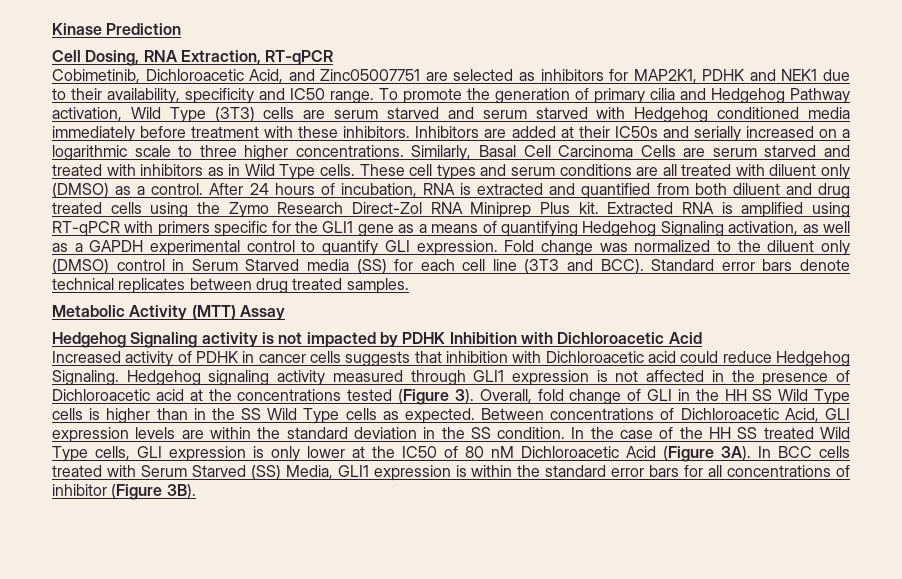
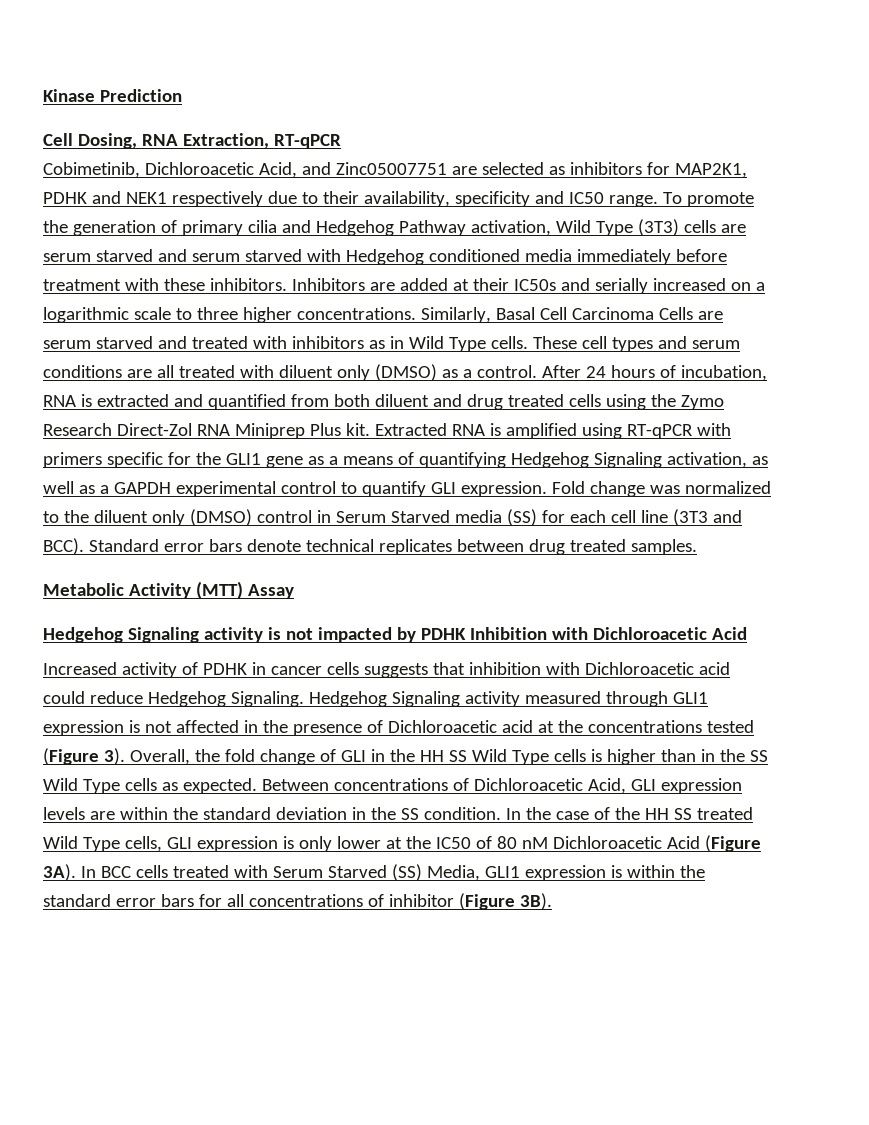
- Cobimetinib, Dichloroacetic Acid, and Zinc05007751 are selected as inhibitors for MAP2K1, PDHK and NEK1 due to their availability, specificity and IC50 range.
+ Cobimetinib, Dichloroacetic Acid, and Zinc05007751 are selected as inhibitors for MAP2K1, PDHK and NEK1 respectively due to their availability, specificity and IC50 range.
- Hedgehog signaling activity measured through GLI1 expression is not affected in the presence of Dichloroacetic acid at the concentrations tested (Figure 3).
+ Hedgehog Signaling activity measured through GLI1 expression is not affected in the presence of Dichloroacetic acid at the concentrations tested (Figure 3).
- Overall, fold change of GLI in the HH SS Wild Type cells is higher than in the SS Wild Type cells as expected.
+ Overall, the fold change of GLI in the HH SS Wild Type cells is higher than in the SS Wild Type cells as expected.

